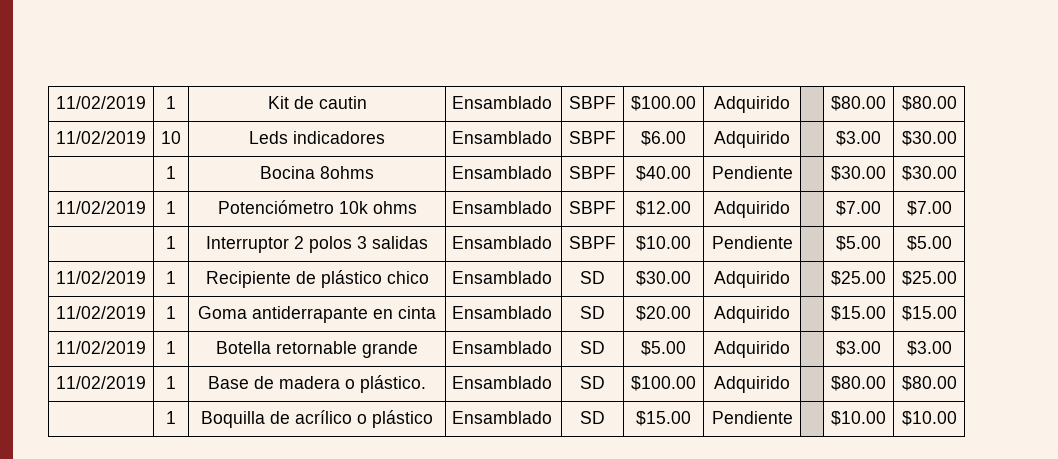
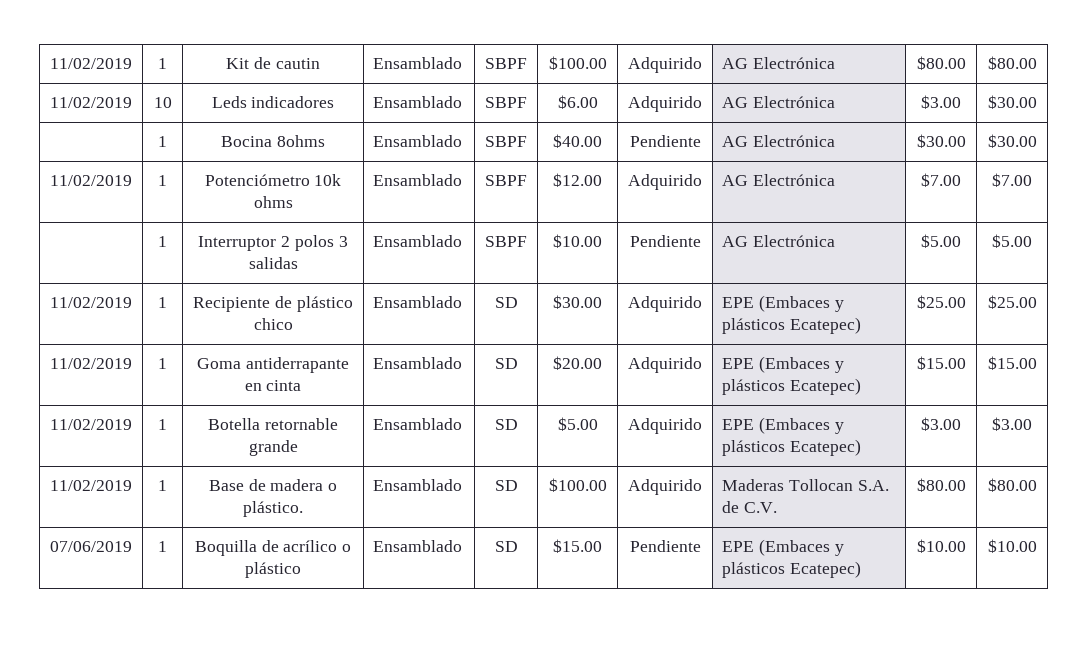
- 11/02/2019 | 1 | Kit de cautin | Ensamblado | SBPF | $100.00 | Adquirido | | $80.00 | $80.00
+ 11/02/2019 | 1 | Kit de cautin | Ensamblado | SBPF | $100.00 | Adquirido | AG Electrónica | $80.00 | $80.00
- 11/02/2019 | 10 | Leds indicadores | Ensamblado | SBPF | $6.00 | Adquirido | | $3.00 | $30.00
+ 11/02/2019 | 10 | Leds indicadores | Ensamblado | SBPF | $6.00 | Adquirido | AG Electrónica | $3.00 | $30.00
- | 1 | Bocina 8ohms | Ensamblado | SBPF | $40.00 | Pendiente | | $30.00 | $30.00
+ | 1 | Bocina 8ohms | Ensamblado | SBPF | $40.00 | Pendiente | AG Electrónica | $30.00 | $30.00
- 11/02/2019 | 1 | Potenciómetro 10k ohms | Ensamblado | SBPF | $12.00 | Adquirido | | $7.00 | $7.00
+ 11/02/2019 | 1 | Potenciómetro 10k ohms | Ensamblado | SBPF | $12.00 | Adquirido | AG Electrónica | $7.00 | $7.00
- | 1 | Interruptor 2 polos 3 salidas | Ensamblado | SBPF | $10.00 | Pendiente | | $5.00 | $5.00
+ | 1 | Interruptor 2 polos 3 salidas | Ensamblado | SBPF | $10.00 | Pendiente | AG Electrónica | $5.00 | $5.00
- 11/02/2019 | 1 | Recipiente de plástico chico | Ensamblado | SD | $30.00 | Adquirido | | $25.00 | $25.00
+ 11/02/2019 | 1 | Recipiente de plástico chico | Ensamblado | SD | $30.00 | Adquirido | EPE (Embaces y plásticos Ecatepec) | $25.00 | $25.00
- 11/02/2019 | 1 | Goma antiderrapante en cinta | Ensamblado | SD | $20.00 | Adquirido | | $15.00 | $15.00
+ 11/02/2019 | 1 | Goma antiderrapante en cinta | Ensamblado | SD | $20.00 | Adquirido | EPE (Embaces y plásticos Ecatepec) | $15.00 | $15.00
- 11/02/2019 | 1 | Botella retornable grande | Ensamblado | SD | $5.00 | Adquirido | | $3.00 | $3.00
+ 11/02/2019 | 1 | Botella retornable grande | Ensamblado | SD | $5.00 | Adquirido | EPE (Embaces y plásticos Ecatepec) | $3.00 | $3.00
- 11/02/2019 | 1 | Base de madera o plástico. | Ensamblado | SD | $100.00 | Adquirido | | $80.00 | $80.00
- | 1 | Boquilla de acrílico o plástico | Ensamblado | SD | $15.00 | Pendiente | | $10.00 | $10.00
+ 11/02/2019 | 1 | Base de madera o plástico. | Ensamblado | SD | $100.00 | Adquirido | Maderas Tollocan S.A. de C.V. | $80.00 | $80.00
+ 07/06/2019 | 1 | Boquilla de acrílico o plástico | Ensamblado | SD | $15.00 | Pendiente | EPE (Embaces y plásticos Ecatepec) | $10.00 | $10.00

